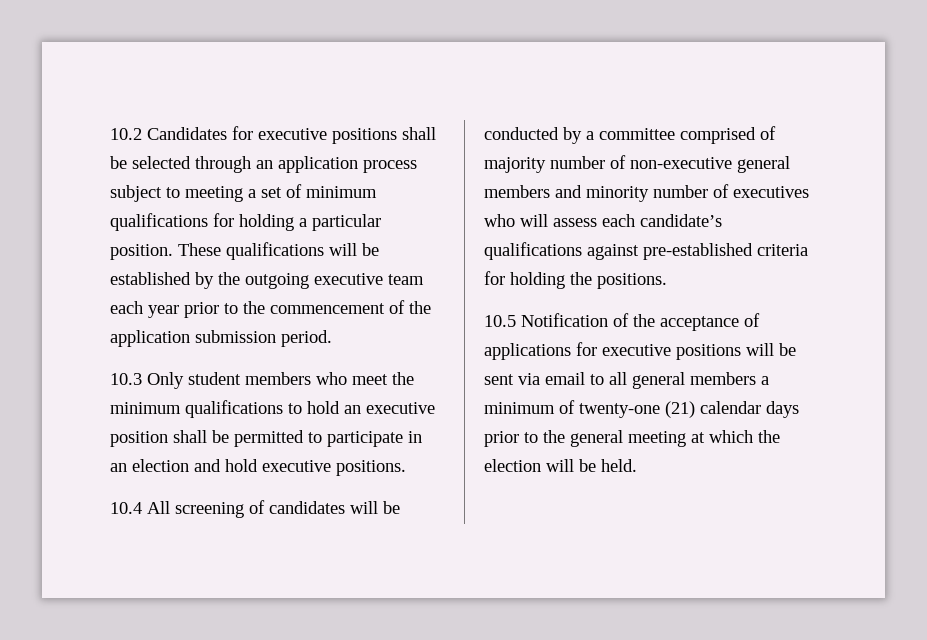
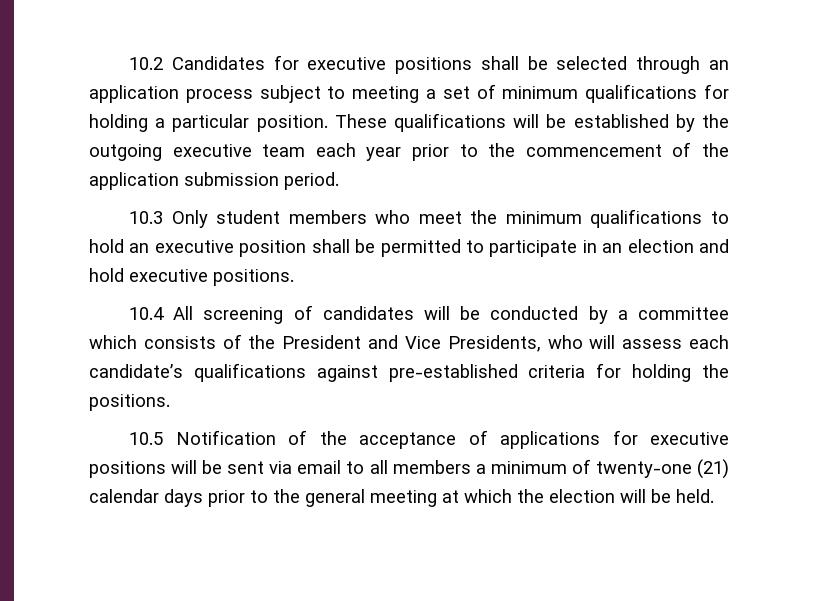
- 10.4 All screening of candidates will be conducted by a committee comprised of majority number of non-executive general members and minority number of executives who will assess each candidate’s qualifications against pre-established criteria for holding the positions.
+ 10.4 All screening of candidates will be conducted by a committee which consists of the President and Vice Presidents, who will assess each candidate’s qualifications against pre-established criteria for holding the positions.
- 10.5 Notification of the acceptance of applications for executive positions will be sent via email to all general members a minimum of twenty-one (21) calendar days prior to the general meeting at which the election will be held.
+ 10.5 Notification of the acceptance of applications for executive positions will be sent via email to all members a minimum of twenty-one (21) calendar days prior to the general meeting at which the election will be held.

